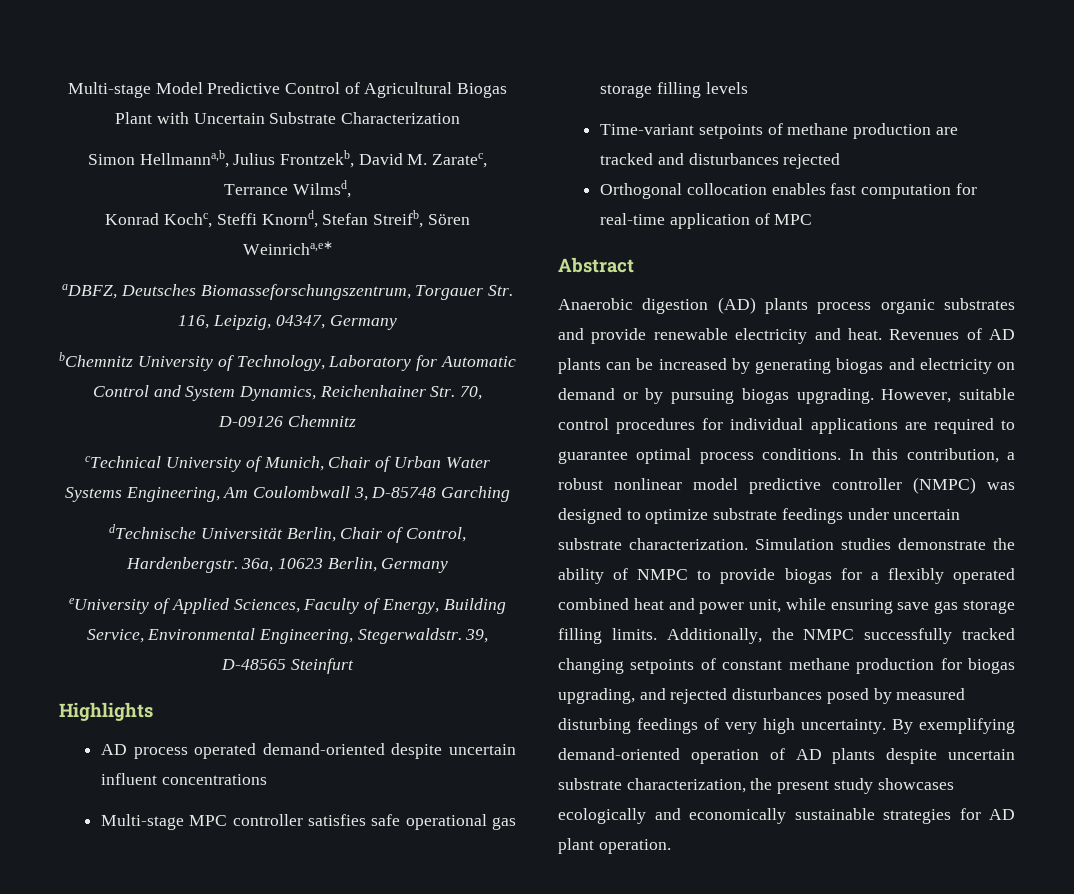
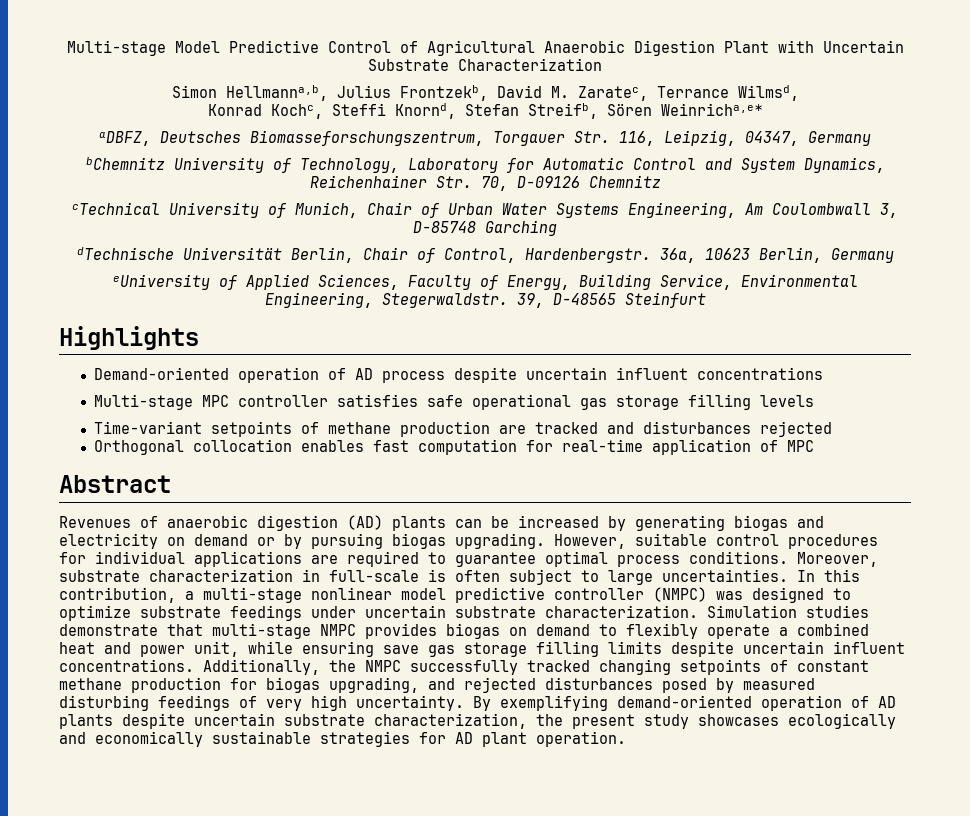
- Multi-stage Model Predictive Control of Agricultural Biogas Plant with Uncertain Substrate Characterization
+ Multi-stage Model Predictive Control of Agricultural Anaerobic Digestion Plant with Uncertain Substrate Characterization
- AD process operated demand-oriented despite uncertain influent concentrations
+ Demand-oriented operation of AD process despite uncertain influent concentrations
- Anaerobic digestion (AD) plants process organic substrates and provide renewable electricity and heat. Revenues of AD plants can be increased by generating biogas and electricity on demand or by pursuing biogas upgrading.
+ Revenues of anaerobic digestion (AD) plants can be increased by generating biogas and electricity on demand or by pursuing biogas upgrading.
+ Moreover, substrate characterization in full-scale is often subject to large uncertainties.
- In this contribution, a robust nonlinear model predictive controller (NMPC) was designed to optimize substrate feedings under uncertain substrate characterization.
+ In this contribution, a multi-stage nonlinear model predictive controller (NMPC) was designed to optimize substrate feedings under uncertain substrate characterization.
- Simulation studies demonstrate the ability of NMPC to provide biogas for a flexibly operated combined heat and power unit, while ensuring save gas storage filling limits.
+ Simulation studies demonstrate that multi-stage NMPC provides biogas on demand to flexibly operate a combined heat and power unit, while ensuring save gas storage filling limits despite uncertain influent concentrations.

